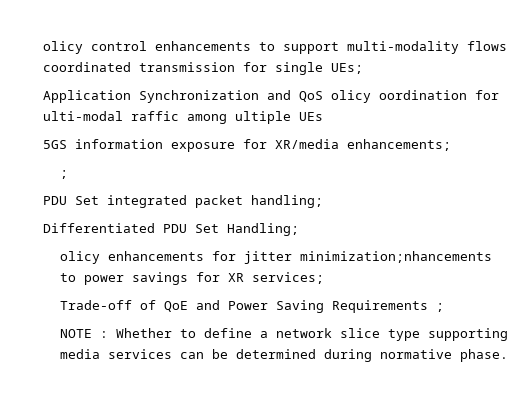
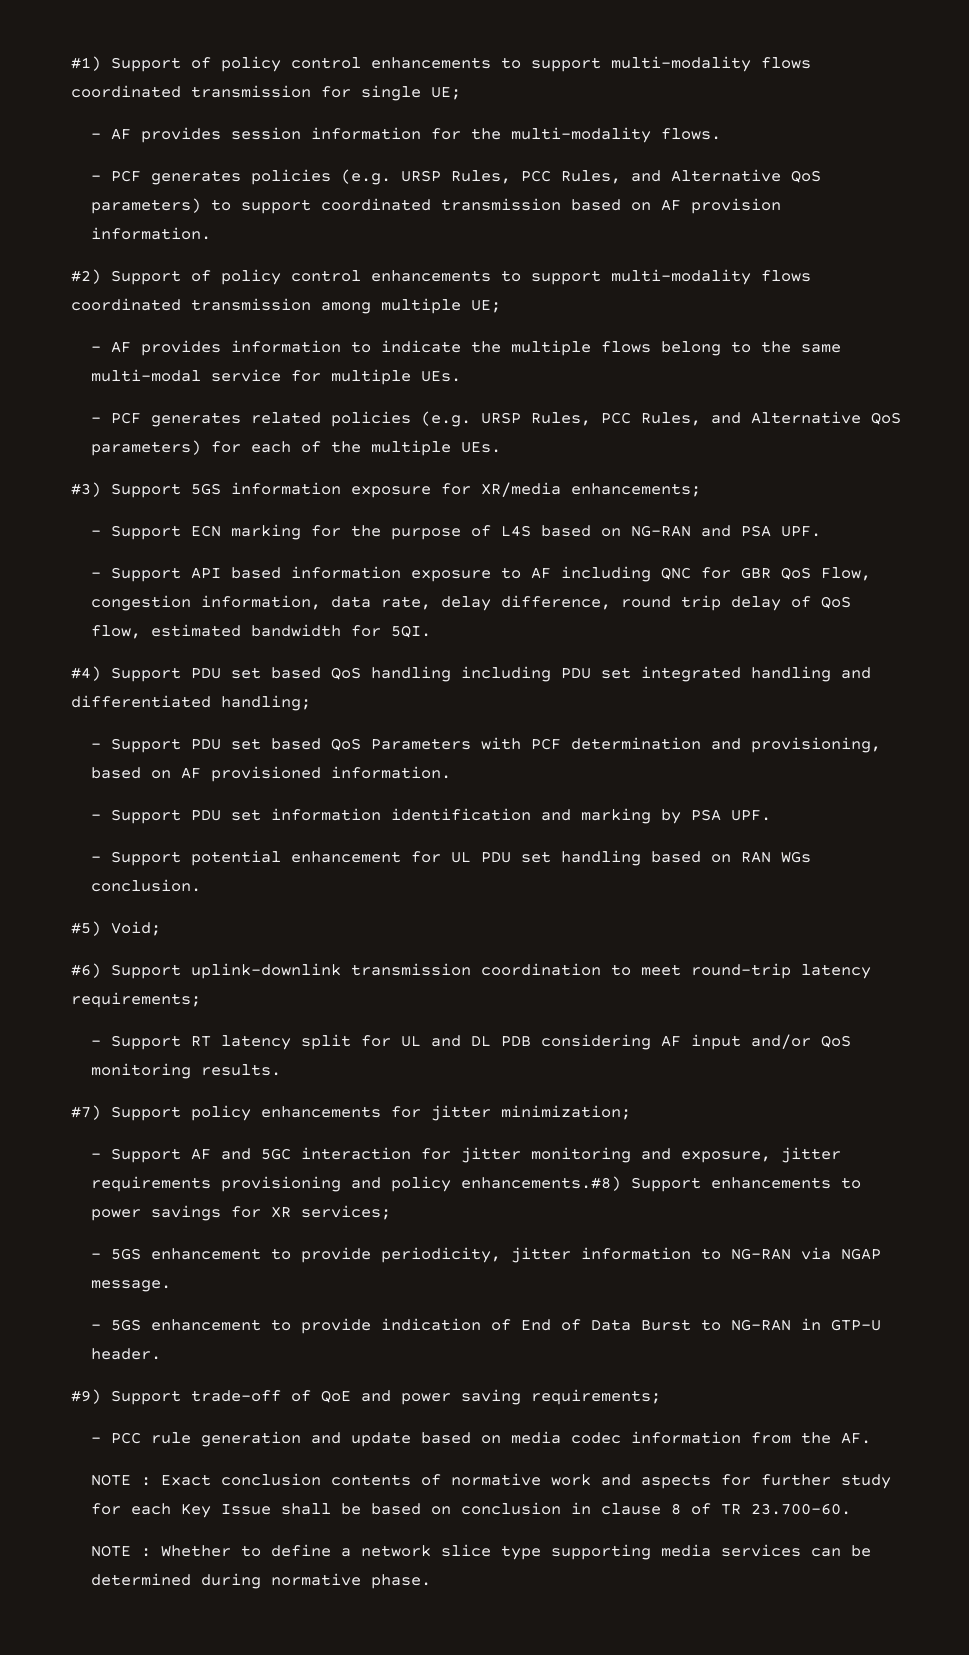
- olicy control enhancements to support multi-modality flows coordinated transmission for single UEs;
- Application Synchronization and QoS olicy oordination for ulti-modal raffic among ultiple UEs
- 5GS information exposure for XR/media enhancements;
- ;
- PDU Set integrated packet handling;
- Differentiated PDU Set Handling;
- olicy enhancements for jitter minimization;nhancements to power savings for XR services;
+ #1) Support of policy control enhancements to support multi-modality flows coordinated transmission for single UE;
+ - AF provides session information for the multi-modality flows.
+ - PCF generates policies (e.g. URSP Rules, PCC Rules, and Alternative QoS parameters) to support coordinated transmission based on AF provision information.
+ #2) Support of policy control enhancements to support multi-modality flows coordinated transmission among multiple UE;
+ - AF provides information to indicate the multiple flows belong to the same multi-modal service for multiple UEs.
+ - PCF generates related policies (e.g. URSP Rules, PCC Rules, and Alternative QoS parameters) for each of the multiple UEs.
+ #3) Support 5GS information exposure for XR/media enhancements;
+ - Support ECN marking for the purpose of L4S based on NG-RAN and PSA UPF.
+ - Support API based information exposure to AF including QNC for GBR QoS Flow, congestion information, data rate, delay difference, round trip delay of QoS flow, estimated bandwidth for 5QI.
+ #4) Support PDU set based QoS handling including PDU set integrated handling and differentiated handling;
+ - Support PDU set based QoS Parameters with PCF determination and provisioning, based on AF provisioned information.
+ - Support PDU set information identification and marking by PSA UPF.
+ - Support potential enhancement for UL PDU set handling based on RAN WGs conclusion.
+ #5) Void;
+ #6) Support uplink-downlink transmission coordination to meet round-trip latency requirements;
+ - Support RT latency split for UL and DL PDB considering AF input and/or QoS monitoring results.
+ #7) Support policy enhancements for jitter minimization;
+ - Support AF and 5GC interaction for jitter monitoring and exposure, jitter requirements provisioning and policy enhancements.#8) Support enhancements to power savings for XR services;
- Trade-off of QoE and Power Saving Requirements ;
+ - 5GS enhancement to provide periodicity, jitter information to NG-RAN via NGAP message.
+ - 5GS enhancement to provide indication of End of Data Burst to NG-RAN in GTP-U header.
+ #9) Support trade-off of QoE and power saving requirements;
+ - PCC rule generation and update based on media codec information from the AF.
+ NOTE : Exact conclusion contents of normative work and aspects for further study for each Key Issue shall be based on conclusion in clause 8 of TR 23.700-60.

